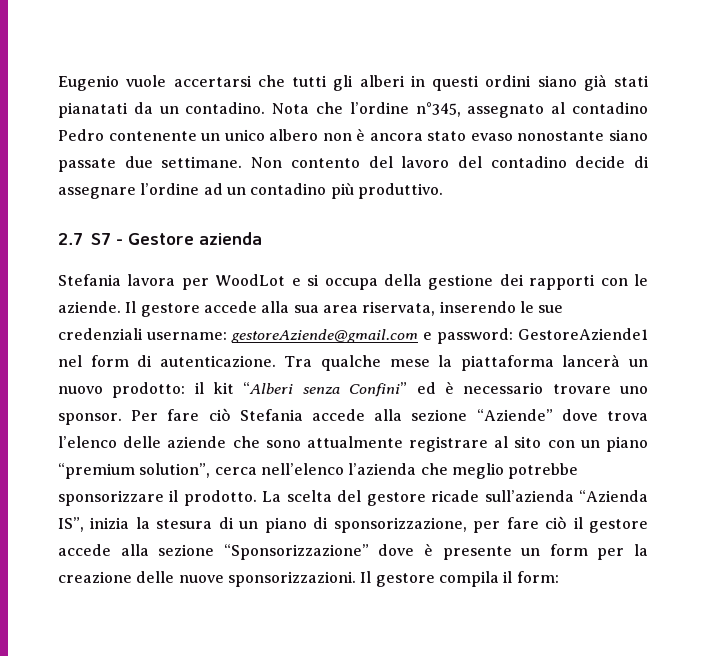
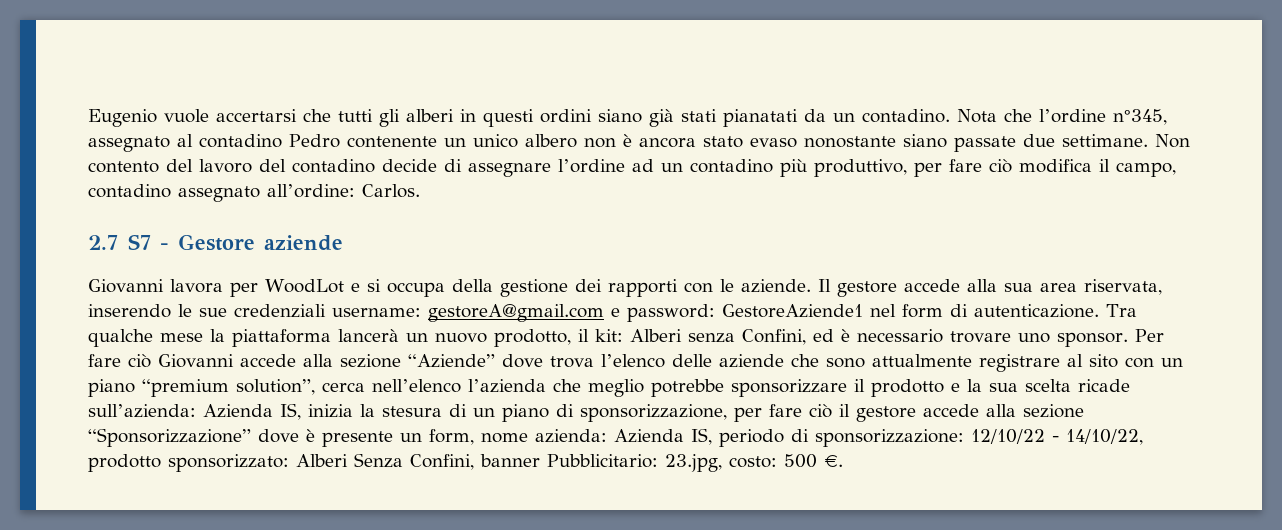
- Non contento del lavoro del contadino decide di assegnare l’ordine ad un contadino più produttivo.
+ Non contento del lavoro del contadino decide di assegnare l’ordine ad un contadino più produttivo, per fare ciò modifica il campo, contadino assegnato all’ordine: Carlos.
- 2.7 S7 - Gestore azienda
- Stefania lavora per WoodLot e si occupa della gestione dei rapporti con le aziende.
+ 2.7 S7 - Gestore aziende
+ Giovanni lavora per WoodLot e si occupa della gestione dei rapporti con le aziende.
- Il gestore accede alla sua area riservata, inserendo le sue credenziali username: gestoreAziende@gmail.com e password: GestoreAziende1 nel form di autenticazione.
+ Il gestore accede alla sua area riservata, inserendo le sue credenziali username: gestoreA@gmail.com e password: GestoreAziende1 nel form di autenticazione.
- Tra qualche mese la piattaforma lancerà un nuovo prodotto: il kit “Alberi senza Confini” ed è necessario trovare uno sponsor.
+ Tra qualche mese la piattaforma lancerà un nuovo prodotto, il kit: Alberi senza Confini, ed è necessario trovare uno sponsor.
- Per fare ciò Stefania accede alla sezione “Aziende” dove trova l’elenco delle aziende che sono attualmente registrare al sito con un piano “premium solution”, cerca nell’elenco l’azienda che meglio potrebbe sponsorizzare il prodotto. La scelta del gestore ricade sull’azienda “Azienda IS”, inizia la stesura di un piano di sponsorizzazione, per fare ciò il gestore accede alla sezione “Sponsorizzazione” dove è presente un form per la creazione delle nuove sponsorizzazioni. Il gestore compila il form:
+ Per fare ciò Giovanni accede alla sezione “Aziende” dove trova l’elenco delle aziende che sono attualmente registrare al sito con un piano “premium solution”, cerca nell’elenco l’azienda che meglio potrebbe sponsorizzare il prodotto e la sua scelta ricade sull’azienda: Azienda IS, inizia la stesura di un piano di sponsorizzazione, per fare ciò il gestore accede alla sezione “Sponsorizzazione” dove è presente un form, nome azienda: Azienda IS, periodo di sponsorizzazione: 12/10/22 - 14/10/22, prodotto sponsorizzato: Alberi Senza Confini, banner Pubblicitario: 23.jpg, costo: 500 €.

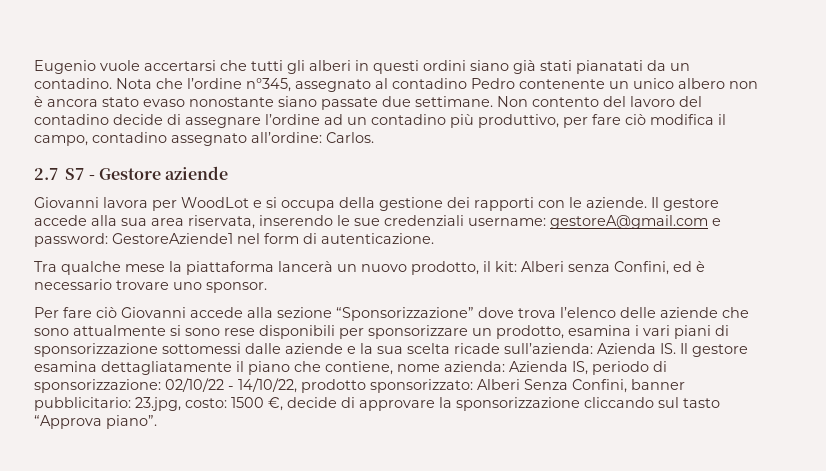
- GestoreAziende1 nel form di autenticazione. Tra qualche mese la piattaforma lancerà un nuovo prodotto, il kit:
+ GestoreAziende1 nel form di autenticazione.
+ Tra qualche mese la piattaforma lancerà un nuovo prodotto, il kit:
- Alberi senza Confini, ed è necessario trovare uno sponsor. Per fare ciò Giovanni accede alla sezione “Aziende” dove trova l’elenco delle aziende che sono attualmente registrare al sito con un piano “premium solution”, cerca nell’elenco l’azienda che meglio potrebbe sponsorizzare il prodotto e la sua scelta ricade sull’azienda:
+ Alberi senza Confini, ed è necessario trovare uno sponsor.
+ Per fare ciò Giovanni accede alla sezione “Sponsorizzazione” dove trova l’elenco delle aziende che sono attualmente si sono rese disponibili per sponsorizzare un prodotto, esamina i vari piani di sponsorizzazione sottomessi dalle aziende e la sua scelta ricade sull’azienda:
- Azienda IS, inizia la stesura di un piano di sponsorizzazione, per fare ciò il gestore accede alla sezione “Sponsorizzazione” dove è presente un form, nome azienda:
+ Azienda IS. Il gestore esamina dettagliatamente il piano che contiene, nome azienda:
- 12/10/22 - 14/10/22, prodotto sponsorizzato:
+ 02/10/22 - 14/10/22, prodotto sponsorizzato:
- Alberi Senza Confini, banner Pubblicitario:
+ Alberi Senza Confini, banner pubblicitario:
- 500 €.
+ 1500 €, decide di approvare la sponsorizzazione cliccando sul tasto “Approva piano”.

